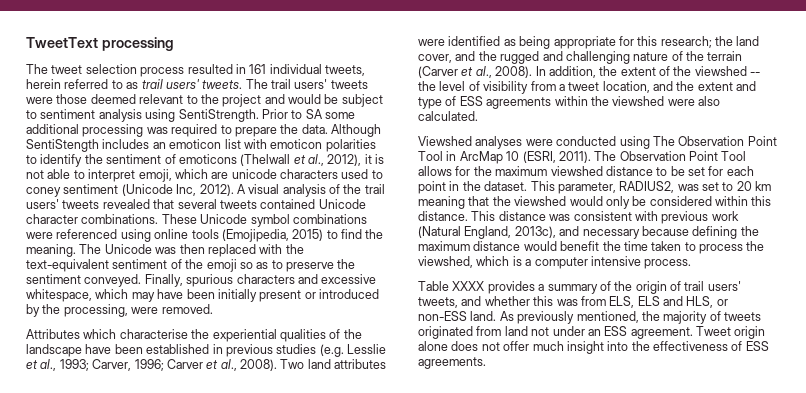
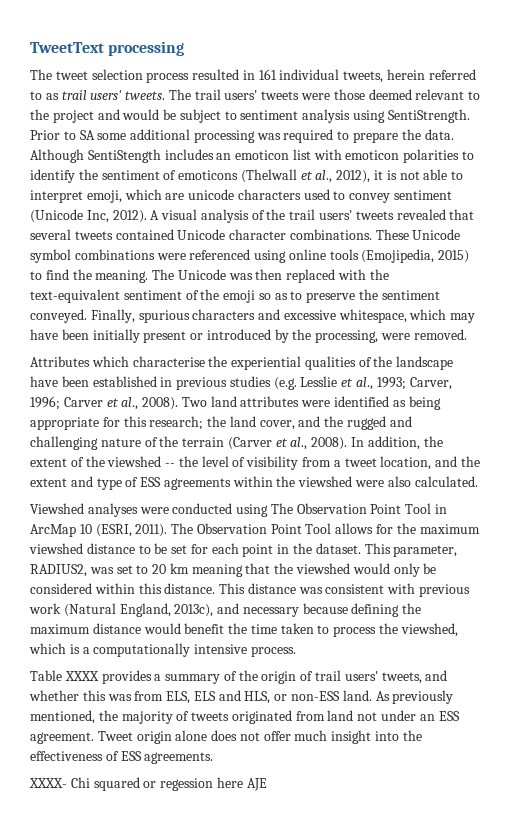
- Although SentiStength includes an emoticon list with emoticon polarities to identify the sentiment of emoticons (Thelwall et al., 2012), it is not able to interpret emoji, which are unicode characters used to coney sentiment (Unicode Inc, 2012).
+ Although SentiStength includes an emoticon list with emoticon polarities to identify the sentiment of emoticons (Thelwall et al., 2012), it is not able to interpret emoji, which are unicode characters used to convey sentiment (Unicode Inc, 2012).
- This distance was consistent with previous work (Natural England, 2013c), and necessary because defining the maximum distance would benefit the time taken to process the viewshed, which is a computer intensive process.
+ This distance was consistent with previous work (Natural England, 2013c), and necessary because defining the maximum distance would benefit the time taken to process the viewshed, which is a computationally intensive process.
+ XXXX- Chi squared or regession here AJE

